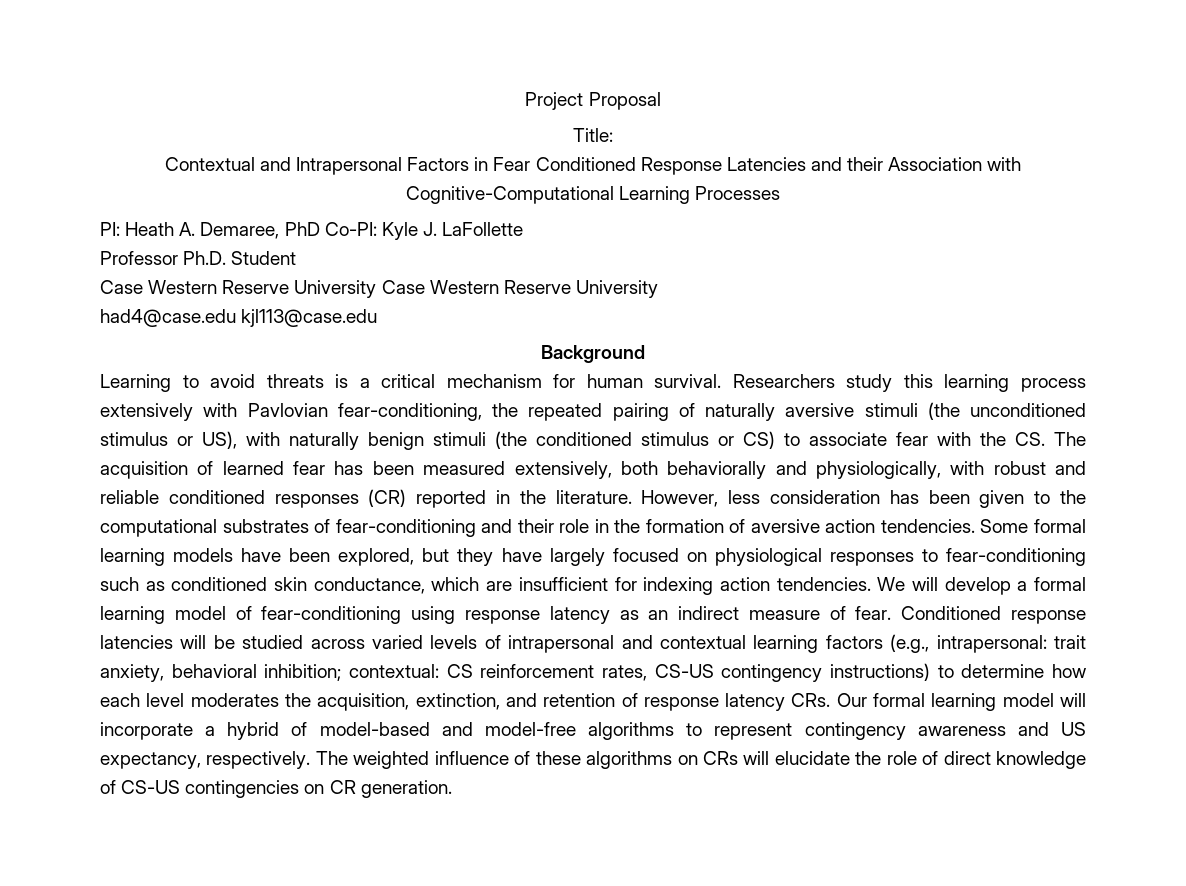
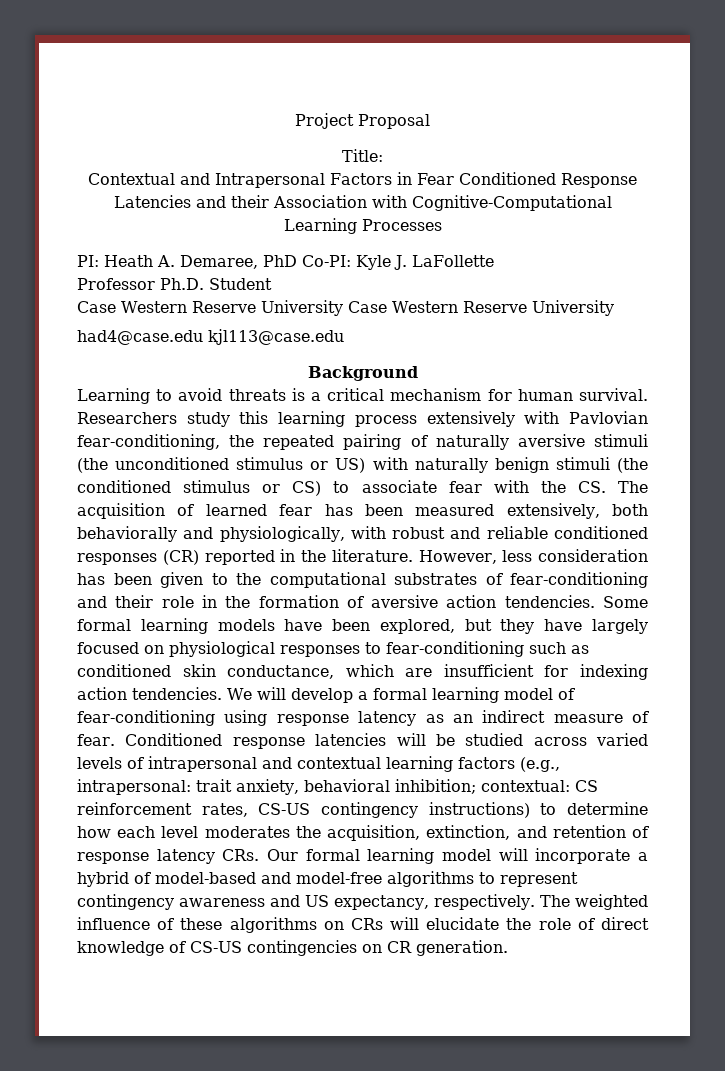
- Researchers study this learning process extensively with Pavlovian fear-conditioning, the repeated pairing of naturally aversive stimuli (the unconditioned stimulus or US), with naturally benign stimuli (the conditioned stimulus or CS) to associate fear with the CS. The acquisition of learned fear has been measured extensively, both behaviorally and physiologically, with robust and reliable conditioned responses (CR) reported in the literature.
+ Researchers study this learning process extensively with Pavlovian fear-conditioning, the repeated pairing of naturally aversive stimuli (the unconditioned stimulus or US) with naturally benign stimuli (the conditioned stimulus or CS) to associate fear with the CS. The acquisition of learned fear has been measured extensively, both behaviorally and physiologically, with robust and reliable conditioned responses (CR) reported in the literature.

